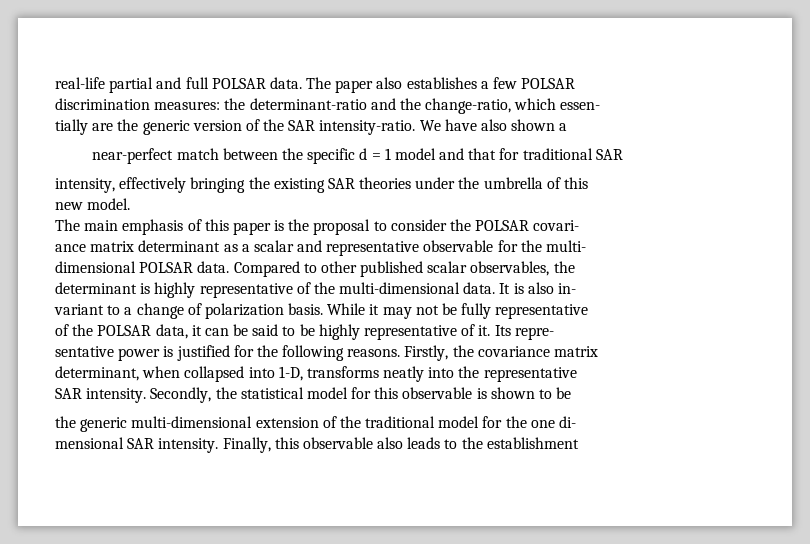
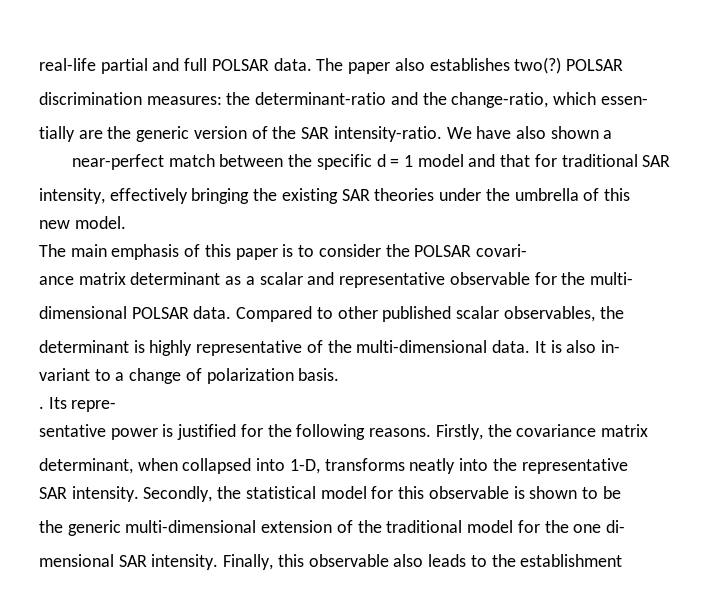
- The paper also establishes a few POLSAR
+ The paper also establishes two(?) POLSAR
- The main emphasis of this paper is the proposal to consider the POLSAR covari-
+ The main emphasis of this paper is to consider the POLSAR covari-
- variant to a change of polarization basis. While it may not be fully representative
- of the POLSAR data, it can be said to be highly representative of it.
+ variant to a change of polarization basis.
+ .

